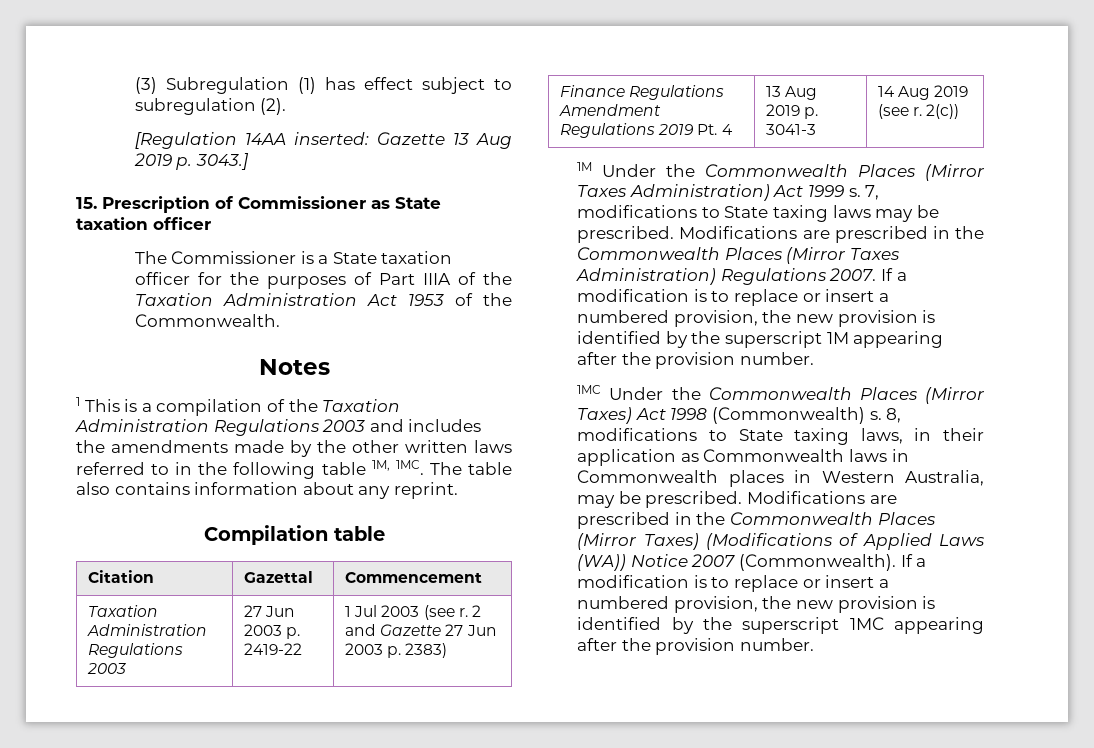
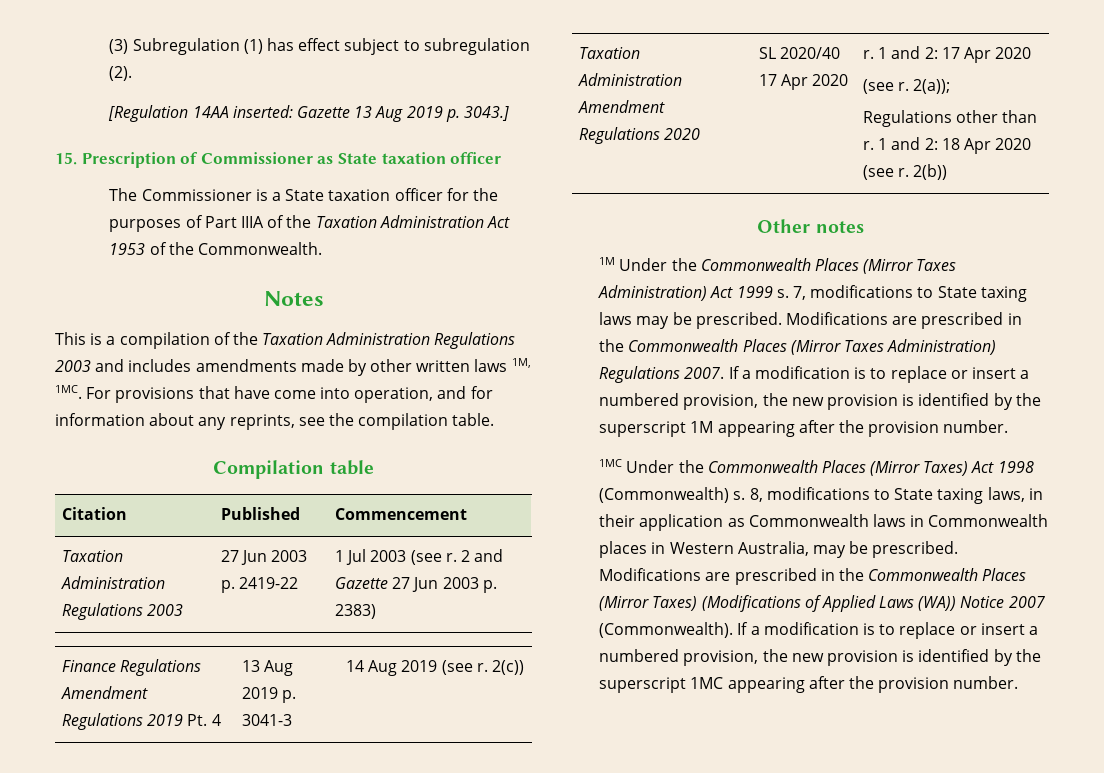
- 1 This is a compilation of the Taxation Administration Regulations 2003 and includes the amendments made by the other written laws referred to in the following table 1M, 1MC. The table also contains information about any reprint.
+ This is a compilation of the Taxation Administration Regulations 2003 and includes amendments made by other written laws 1M, 1MC. For provisions that have come into operation, and for information about any reprints, see the compilation table.
- Citation | Gazettal | Commencement
+ Citation | Published | Commencement
+ Taxation Administration Amendment Regulations 2020 | SL 2020/40 17 Apr 2020 | r. 1 and 2: 17 Apr 2020
+ (see r. 2(a));
+ Regulations other than r. 1 and 2: 18 Apr 2020 (see r. 2(b))
+ Other notes

